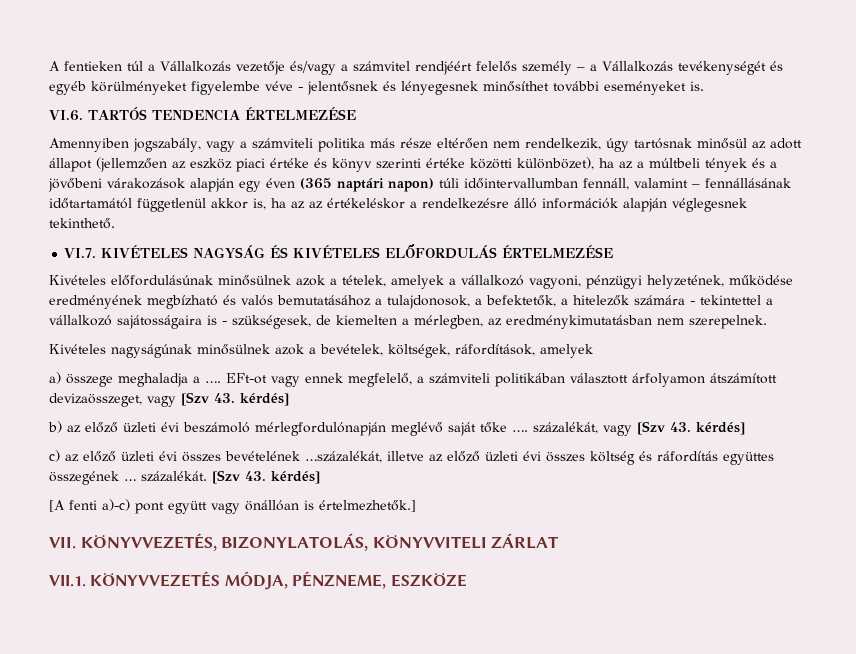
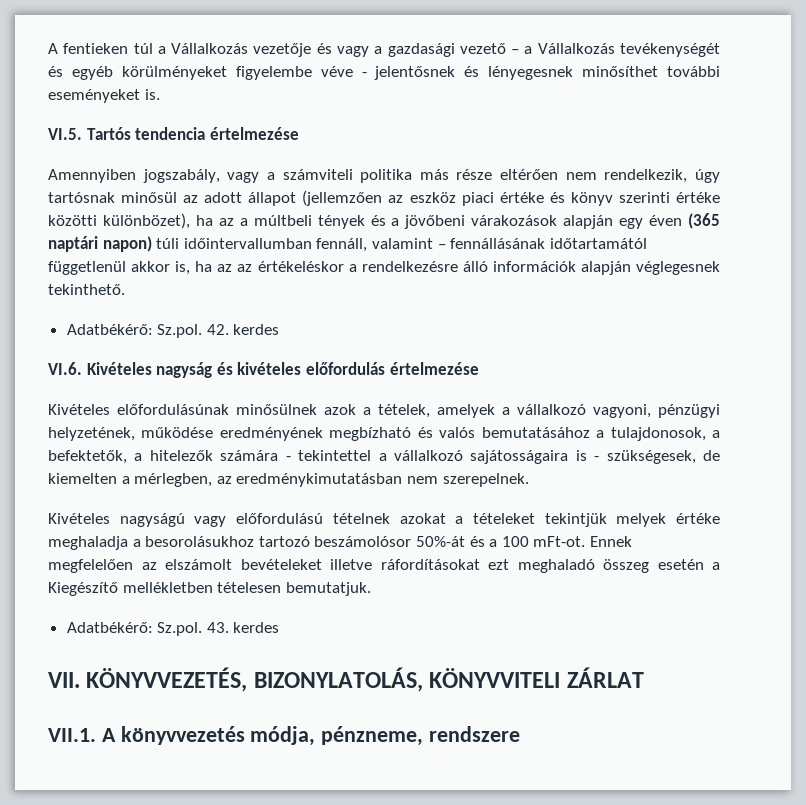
- A fentieken túl a Vállalkozás vezetője és/vagy a számvitel rendjéért felelős személy – a Vállalkozás tevékenységét és egyéb körülményeket figyelembe véve - jelentősnek és lényegesnek minősíthet további eseményeket is.
+ A fentieken túl a Vállalkozás vezetője és vagy a gazdasági vezető – a Vállalkozás tevékenységét és egyéb körülményeket figyelembe véve - jelentősnek és lényegesnek minősíthet további eseményeket is.
- VI.6. TARTÓS TENDENCIA ÉRTELMEZÉSE
+ VI.5. Tartós tendencia értelmezése
- VI.7. KIVÉTELES NAGYSÁG ÉS KIVÉTELES ELŐFORDULÁS ÉRTELMEZÉSE
+ Adatbékérő: Sz.pol. 42. kerdes
+ VI.6. Kivételes nagyság és kivételes előfordulás értelmezése
- Kivételes nagyságúnak minősülnek azok a bevételek, költségek, ráfordítások, amelyek
- a) összege meghaladja a …. EFt-ot vagy ennek megfelelő, a számviteli politikában választott árfolyamon átszámított devizaösszeget, vagy [Szv 43. kérdés]
- b) az előző üzleti évi beszámoló mérlegfordulónapján meglévő saját tőke …. százalékát, vagy [Szv 43. kérdés]
- c) az előző üzleti évi összes bevételének …százalékát, illetve az előző üzleti évi összes költség és ráfordítás együttes összegének … százalékát. [Szv 43. kérdés]
- [A fenti a)-c) pont együtt vagy önállóan is értelmezhetők.]
+ Kivételes nagyságú vagy előfordulású tételnek azokat a tételeket tekintjük melyek értéke meghaladja a besorolásukhoz tartozó beszámolósor 50%-át és a 100 mFt-ot. Ennek megfelelően az elszámolt bevételeket illetve ráfordításokat ezt meghaladó összeg esetén a Kiegészítő mellékletben tételesen bemutatjuk.
+ Adatbékérő: Sz.pol. 43. kerdes
- VII.1. KÖNYVVEZETÉS MÓDJA, PÉNZNEME, ESZKÖZE
+ VII.1. A könyvvezetés módja, pénzneme, rendszere

